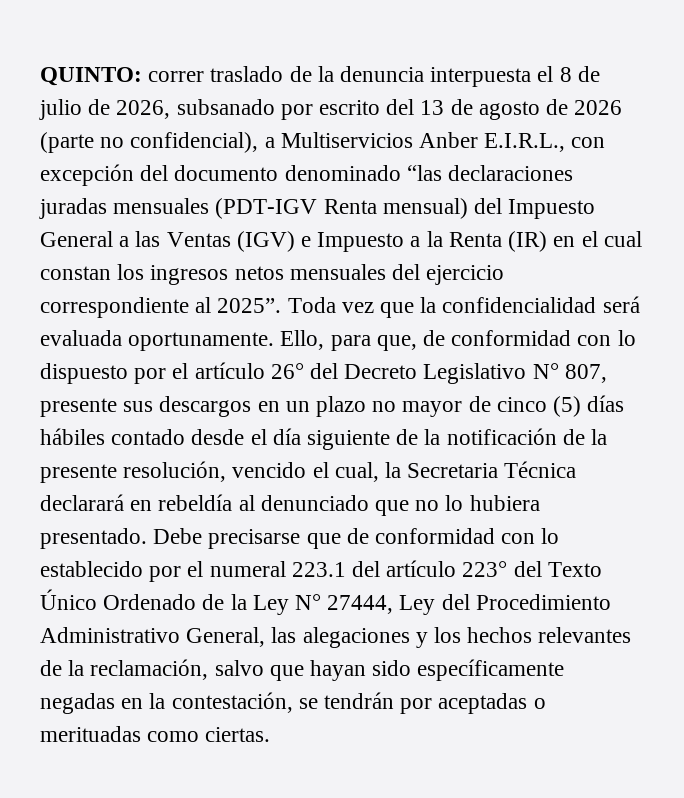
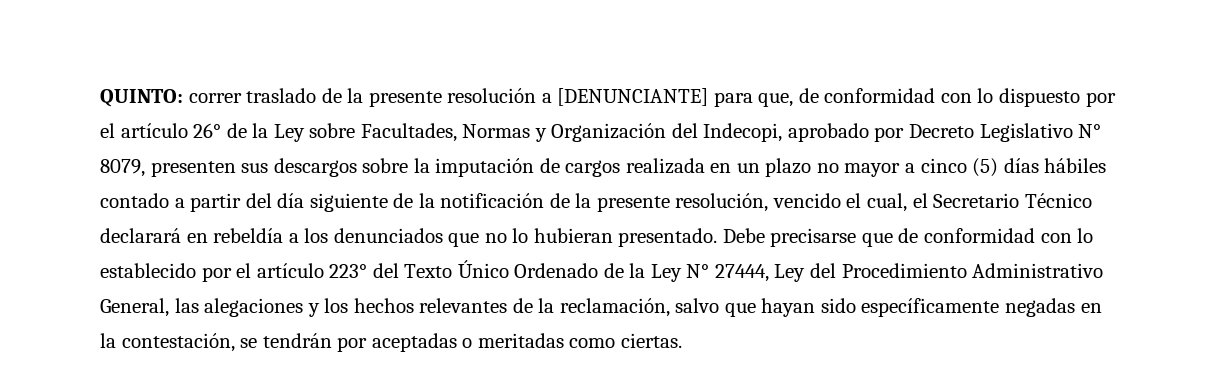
- QUINTO: correr traslado de la denuncia interpuesta el 8 de julio de 2026, subsanado por escrito del 13 de agosto de 2026 (parte no confidencial), a Multiservicios Anber E.I.R.L., con excepción del documento denominado “las declaraciones juradas mensuales (PDT-IGV Renta mensual) del Impuesto General a las Ventas (IGV) e Impuesto a la Renta (IR) en el cual constan los ingresos netos mensuales del ejercicio correspondiente al 2025”. Toda vez que la confidencialidad será evaluada oportunamente. Ello, para que, de conformidad con lo dispuesto por el artículo 26° del Decreto Legislativo N° 807, presente sus descargos en un plazo no mayor de cinco (5) días hábiles contado desde el día siguiente de la notificación de la presente resolución, vencido el cual, la Secretaria Técnica declarará en rebeldía al denunciado que no lo hubiera presentado.
+ QUINTO: correr traslado de la presente resolución a [DENUNCIANTE] para que, de conformidad con lo dispuesto por el artículo 26° de la Ley sobre Facultades, Normas y Organización del Indecopi, aprobado por Decreto Legislativo N° 8079, presenten sus descargos sobre la imputación de cargos realizada en un plazo no mayor a cinco (5) días hábiles contado a partir del día siguiente de la notificación de la presente resolución, vencido el cual, el Secretario Técnico declarará en rebeldía a los denunciados que no lo hubieran presentado.
- Debe precisarse que de conformidad con lo establecido por el numeral 223.1 del artículo 223° del Texto Único Ordenado de la Ley N° 27444, Ley del Procedimiento Administrativo General, las alegaciones y los hechos relevantes de la reclamación, salvo que hayan sido específicamente negadas en la contestación, se tendrán por aceptadas o merituadas como ciertas.
+ Debe precisarse que de conformidad con lo establecido por el artículo 223° del Texto Único Ordenado de la Ley N° 27444, Ley del Procedimiento Administrativo General, las alegaciones y los hechos relevantes de la reclamación, salvo que hayan sido específicamente negadas en la contestación, se tendrán por aceptadas o meritadas como ciertas.

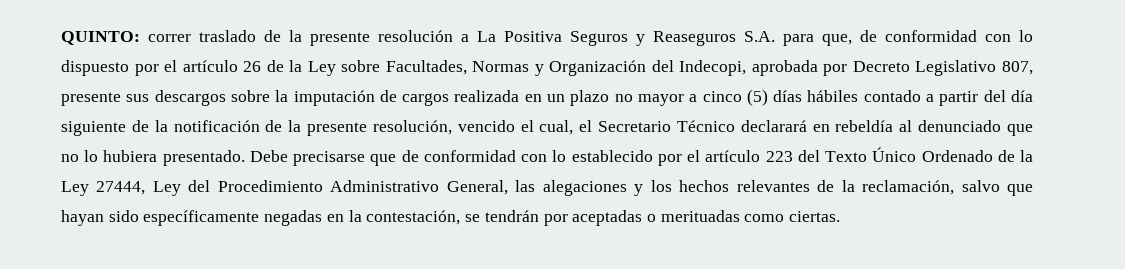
- correr traslado de la presente resolución a [DENUNCIANTE] para que, de conformidad con lo dispuesto por el artículo 26° de la Ley sobre Facultades, Normas y Organización del Indecopi, aprobado por Decreto Legislativo N° 8079, presenten sus descargos sobre la imputación de cargos realizada en un plazo no mayor a cinco (5) días hábiles contado a partir del día siguiente de la notificación de la presente resolución, vencido el cual, el Secretario Técnico declarará en rebeldía a los denunciados que no lo hubieran presentado.
+ correr traslado de la presente resolución a La Positiva Seguros y Reaseguros S.A. para que, de conformidad con lo dispuesto por el artículo 26 de la Ley sobre Facultades, Normas y Organización del Indecopi, aprobada por Decreto Legislativo 807, presente sus descargos sobre la imputación de cargos realizada en un plazo no mayor a cinco (5) días hábiles contado a partir del día siguiente de la notificación de la presente resolución, vencido el cual, el Secretario Técnico declarará en rebeldía al denunciado que no lo hubiera presentado.
- Debe precisarse que de conformidad con lo establecido por el artículo 223° del Texto Único Ordenado de la Ley N° 27444, Ley del Procedimiento Administrativo General, las alegaciones y los hechos relevantes de la reclamación, salvo que hayan sido específicamente negadas en la contestación, se tendrán por aceptadas o meritadas como ciertas.
+ Debe precisarse que de conformidad con lo establecido por el artículo 223 del Texto Único Ordenado de la Ley 27444, Ley del Procedimiento Administrativo General, las alegaciones y los hechos relevantes de la reclamación, salvo que hayan sido específicamente negadas en la contestación, se tendrán por aceptadas o merituadas como ciertas.

